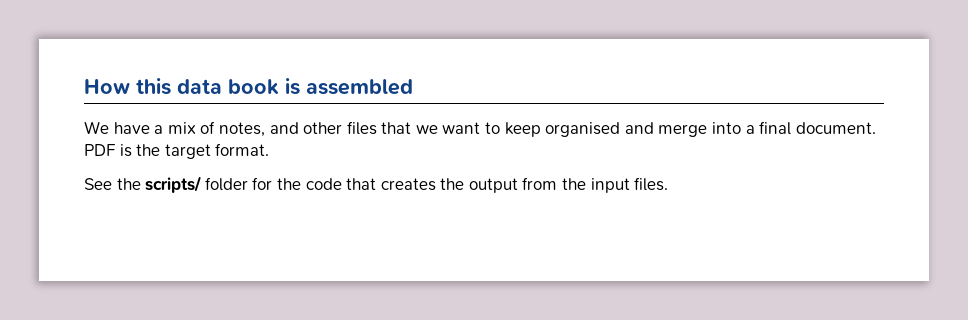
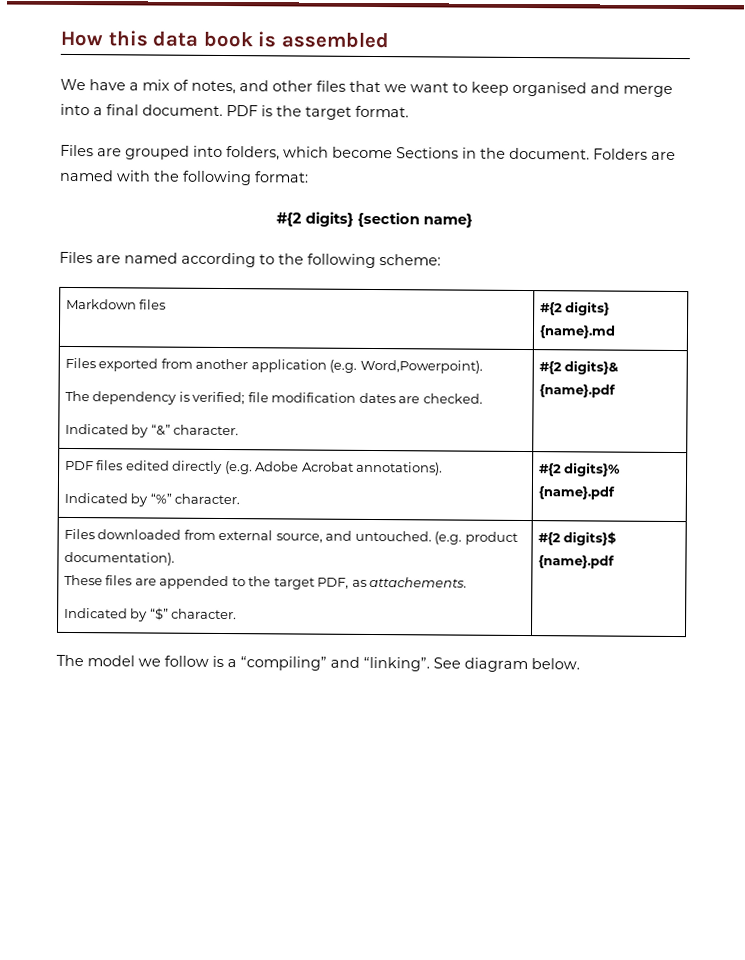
- See the scripts/ folder for the code that creates the output from the input files.
+ Files are grouped into folders, which become Sections in the document. Folders are named with the following format:
+ #{2 digits} {section name}
+ Files are named according to the following scheme:
+ Markdown files | #{2 digits} {name}.md
+ Files exported from another application (e.g. Word,Powerpoint).
+ The dependency is verified; file modification dates are checked.
+ Indicated by “&” character. | #{2 digits}& {name}.pdf
+ PDF files edited directly (e.g. Adobe Acrobat annotations).
+ Indicated by “%” character. | #{2 digits}% {name}.pdf
+ Files downloaded from external source, and untouched. (e.g. product documentation).
+ These files are appended to the target PDF, as attachements.
+ Indicated by “$” character. | #{2 digits}$ {name}.pdf
+ The model we follow is a “compiling” and “linking”. See diagram below.

